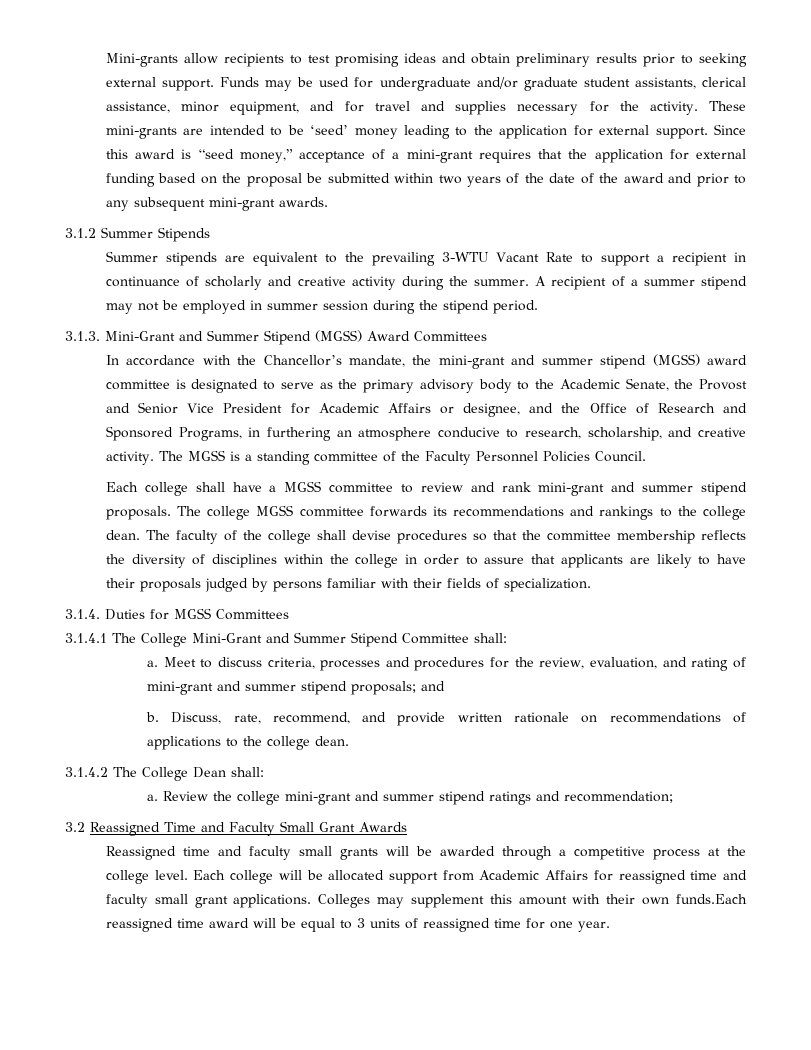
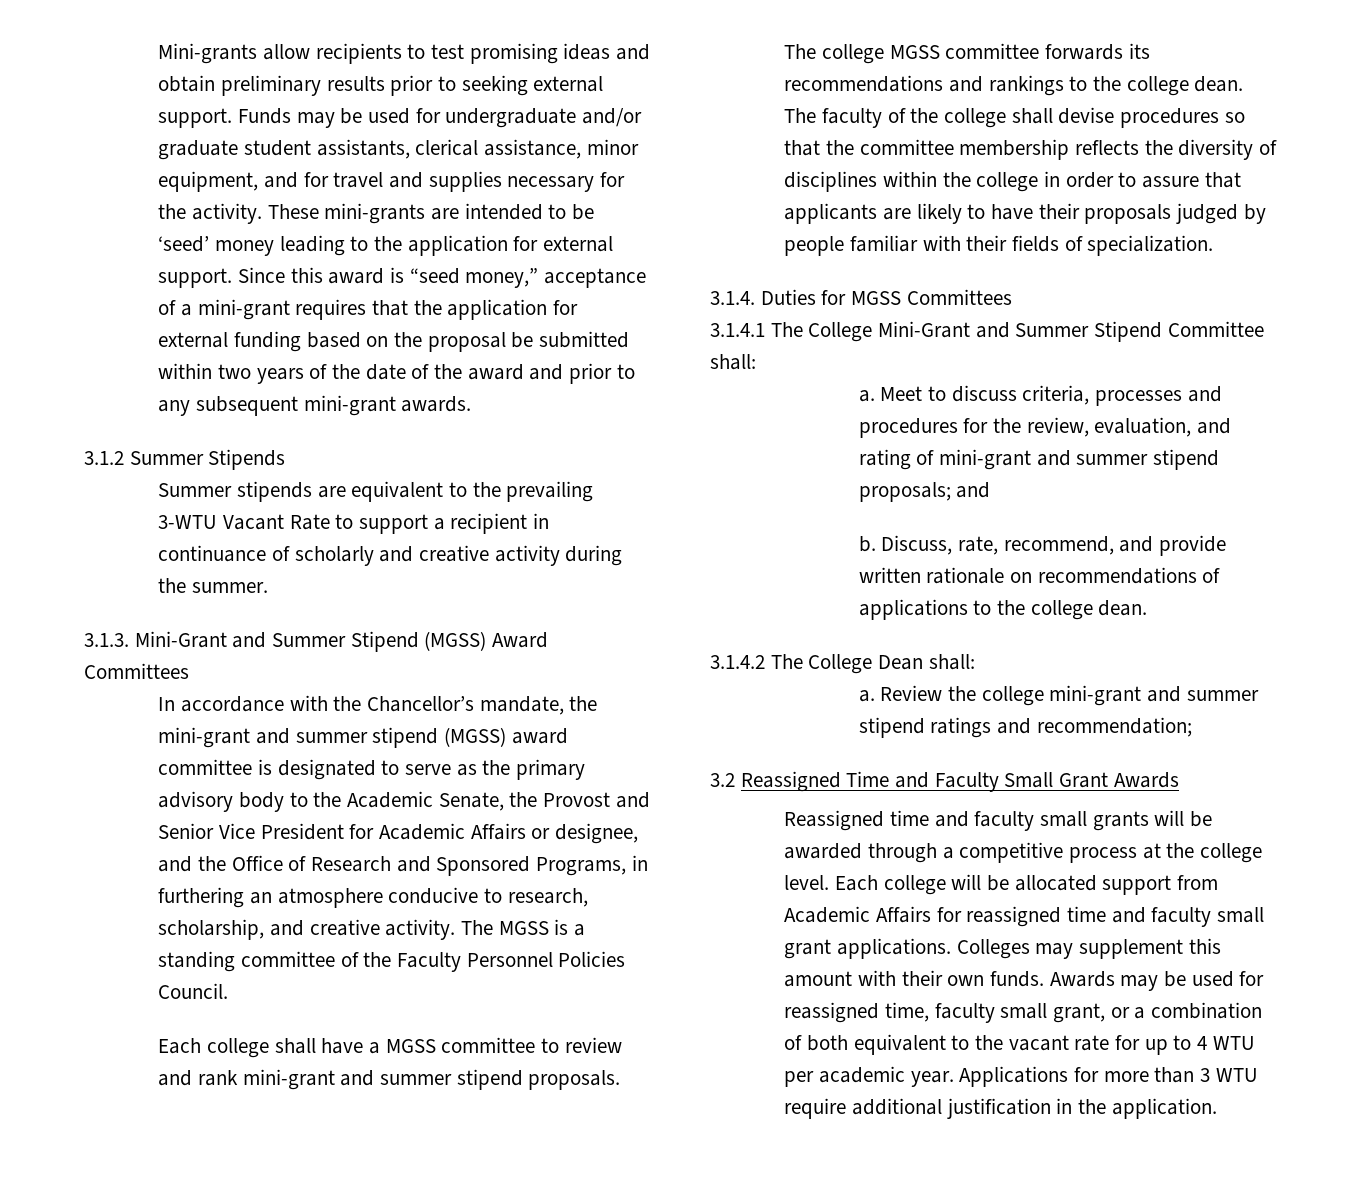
- A recipient of a summer stipend may not be employed in summer session during the stipend period.
- The faculty of the college shall devise procedures so that the committee membership reflects the diversity of disciplines within the college in order to assure that applicants are likely to have their proposals judged by persons familiar with their fields of specialization.
+ The faculty of the college shall devise procedures so that the committee membership reflects the diversity of disciplines within the college in order to assure that applicants are likely to have their proposals judged by people familiar with their fields of specialization.
- Colleges may supplement this amount with their own funds.Each reassigned time award will be equal to 3 units of reassigned time for one year.
+ Colleges may supplement this amount with their own funds. Awards may be used for reassigned time, faculty small grant, or a combination of both equivalent to the vacant rate for up to 4 WTU per academic year. Applications for more than 3 WTU require additional justification in the application.

